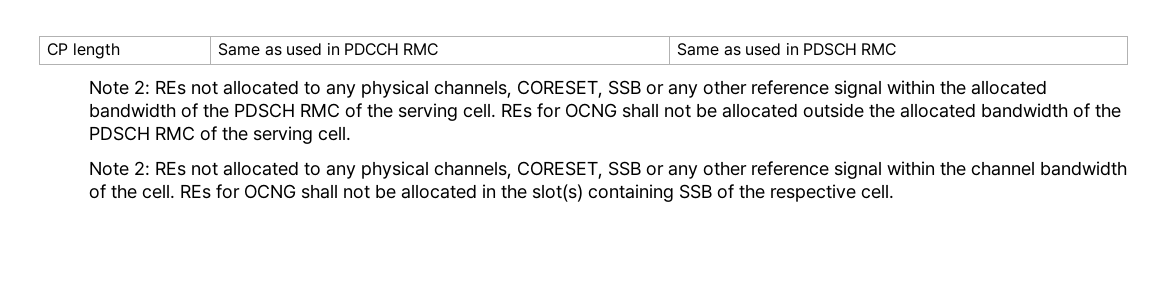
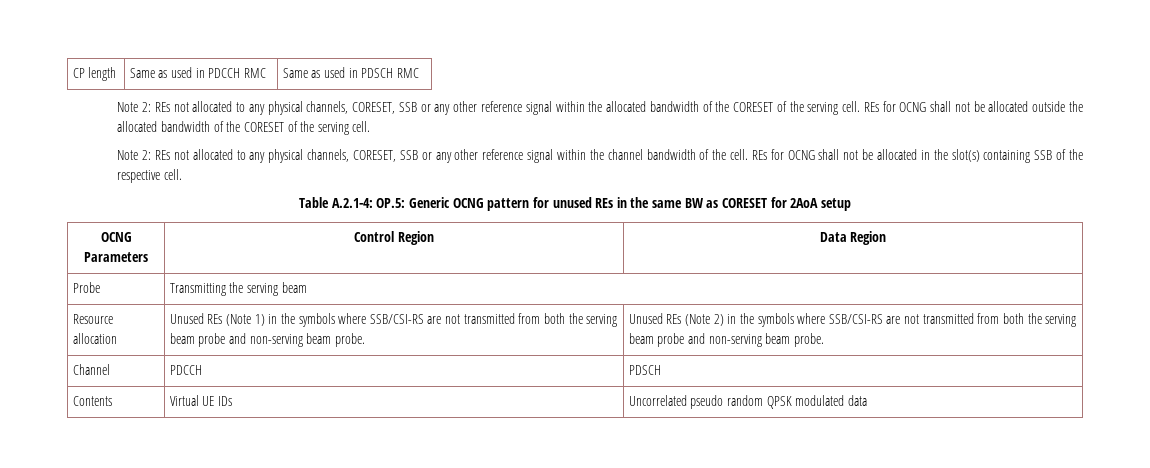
- Note 2: REs not allocated to any physical channels, CORESET, SSB or any other reference signal within the allocated bandwidth of the PDSCH RMC of the serving cell.
+ Note 2: REs not allocated to any physical channels, CORESET, SSB or any other reference signal within the allocated bandwidth of the CORESET of the serving cell.
- REs for OCNG shall not be allocated outside the allocated bandwidth of the PDSCH RMC of the serving cell.
+ REs for OCNG shall not be allocated outside the allocated bandwidth of the CORESET of the serving cell.
+ Table A.2.1-4: OP.5: Generic OCNG pattern for unused REs in the same BW as CORESET for 2AoA setup
+ OCNG Parameters | Control Region | Data Region
+ Probe | Transmitting the serving beam
+ Resource allocation | Unused REs (Note 1) in the symbols where SSB/CSI-RS are not transmitted from both the serving beam probe and non-serving beam probe. | Unused REs (Note 2) in the symbols where SSB/CSI-RS are not transmitted from both the serving beam probe and non-serving beam probe.
+ Channel | PDCCH | PDSCH
+ Contents | Virtual UE IDs | Uncorrelated pseudo random QPSK modulated data

